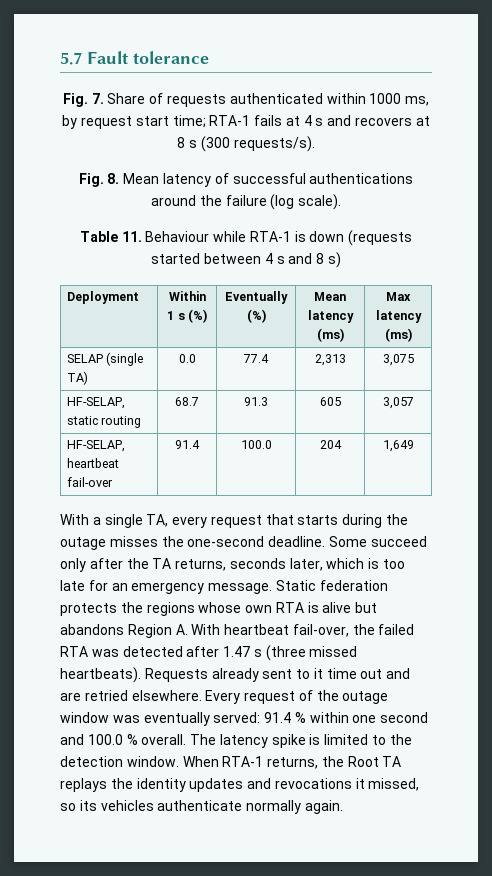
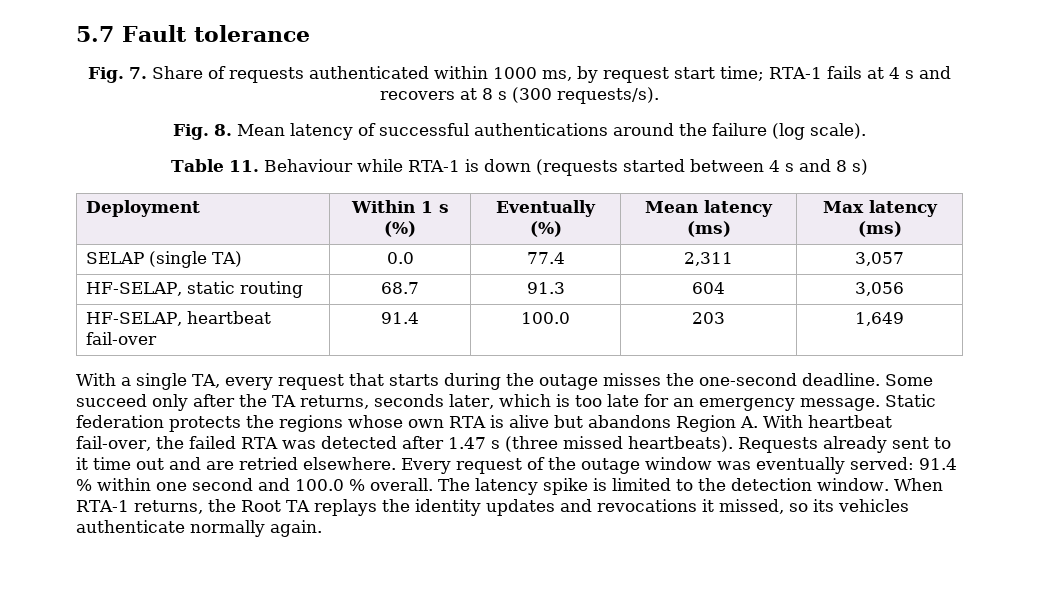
- SELAP (single TA) | 0.0 | 77.4 | 2,313 | 3,075
+ SELAP (single TA) | 0.0 | 77.4 | 2,311 | 3,057
- HF-SELAP, static routing | 68.7 | 91.3 | 605 | 3,057
+ HF-SELAP, static routing | 68.7 | 91.3 | 604 | 3,056
- HF-SELAP, heartbeat fail-over | 91.4 | 100.0 | 204 | 1,649
+ HF-SELAP, heartbeat fail-over | 91.4 | 100.0 | 203 | 1,649

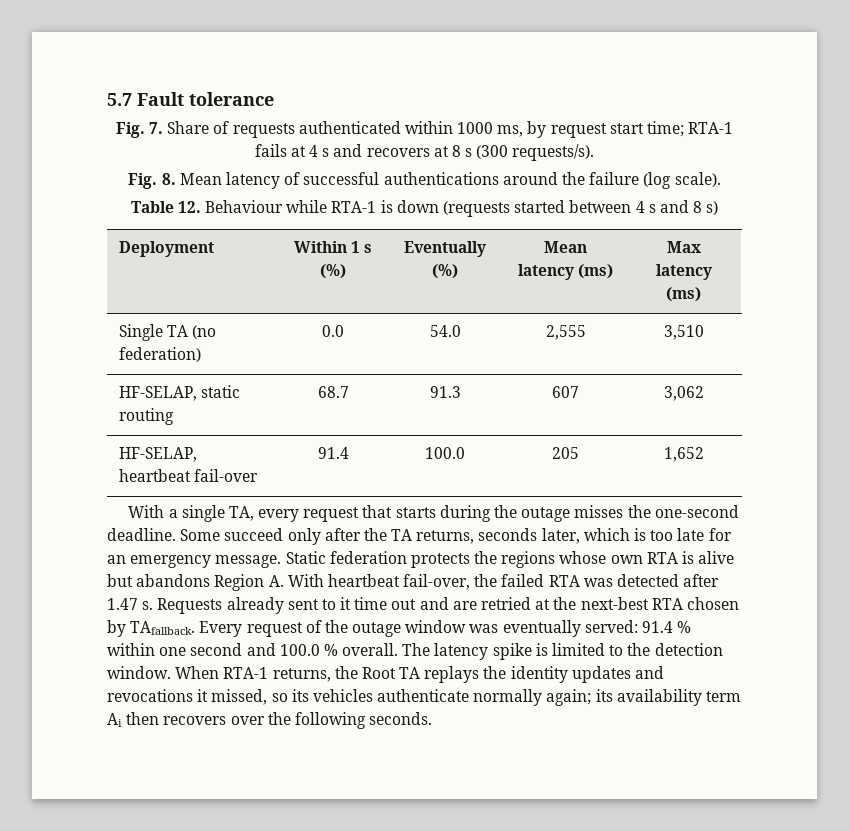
- Table 11. Behaviour while RTA-1 is down (requests started between 4 s and 8 s)
+ Table 12. Behaviour while RTA-1 is down (requests started between 4 s and 8 s)
- SELAP (single TA) | 0.0 | 77.4 | 2,311 | 3,057
+ Single TA (no federation) | 0.0 | 54.0 | 2,555 | 3,510
- HF-SELAP, static routing | 68.7 | 91.3 | 604 | 3,056
+ HF-SELAP, static routing | 68.7 | 91.3 | 607 | 3,062
- HF-SELAP, heartbeat fail-over | 91.4 | 100.0 | 203 | 1,649
+ HF-SELAP, heartbeat fail-over | 91.4 | 100.0 | 205 | 1,652
- Static federation protects the regions whose own RTA is alive but abandons Region A. With heartbeat fail-over, the failed RTA was detected after 1.47 s (three missed heartbeats).
+ Static federation protects the regions whose own RTA is alive but abandons Region A. With heartbeat fail-over, the failed RTA was detected after 1.47 s.
- Requests already sent to it time out and are retried elsewhere.
+ Requests already sent to it time out and are retried at the next-best RTA chosen by TAfallback.
- When RTA-1 returns, the Root TA replays the identity updates and revocations it missed, so its vehicles authenticate normally again.
+ When RTA-1 returns, the Root TA replays the identity updates and revocations it missed, so its vehicles authenticate normally again; its availability term Ai then recovers over the following seconds.

